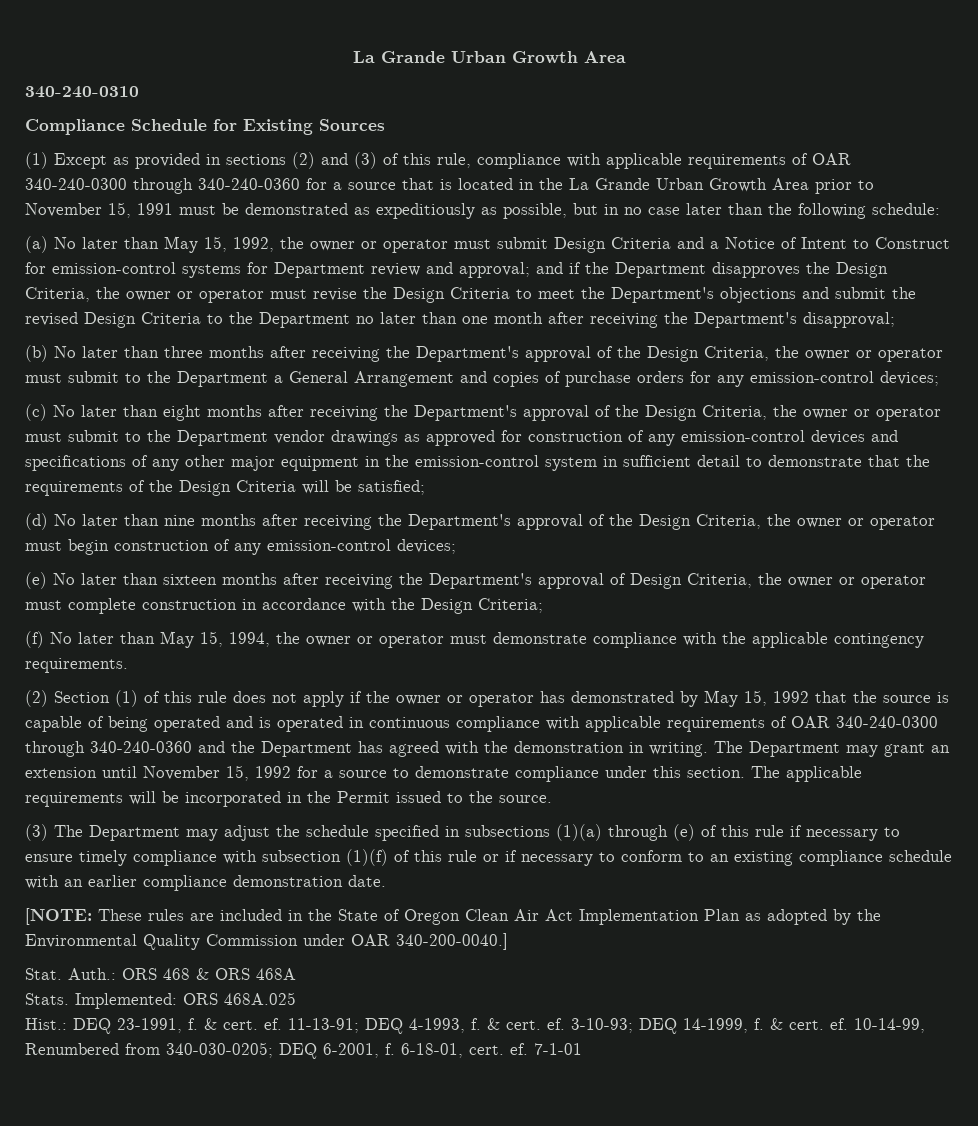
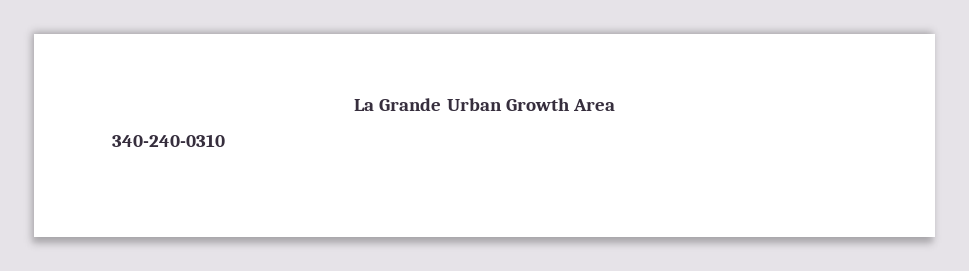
- Compliance Schedule for Existing Sources
- (1) Except as provided in sections (2) and (3) of this rule, compliance with applicable requirements of OAR 340-240-0300 through 340-240-0360 for a source that is located in the La Grande Urban Growth Area prior to November 15, 1991 must be demonstrated as expeditiously as possible, but in no case later than the following schedule:
- (a) No later than May 15, 1992, the owner or operator must submit Design Criteria and a Notice of Intent to Construct for emission-control systems for Department review and approval; and if the Department disapproves the Design Criteria, the owner or operator must revise the Design Criteria to meet the Department's objections and submit the revised Design Criteria to the Department no later than one month after receiving the Department's disapproval;
- (b) No later than three months after receiving the Department's approval of the Design Criteria, the owner or operator must submit to the Department a General Arrangement and copies of purchase orders for any emission-control devices;
- (c) No later than eight months after receiving the Department's approval of the Design Criteria, the owner or operator must submit to the Department vendor drawings as approved for construction of any emission-control devices and specifications of any other major equipment in the emission-control system in sufficient detail to demonstrate that the requirements of the Design Criteria will be satisfied;
- (d) No later than nine months after receiving the Department's approval of the Design Criteria, the owner or operator must begin construction of any emission-control devices;
- (e) No later than sixteen months after receiving the Department's approval of Design Criteria, the owner or operator must complete construction in accordance with the Design Criteria;
- (f) No later than May 15, 1994, the owner or operator must demonstrate compliance with the applicable contingency requirements.
- (2) Section (1) of this rule does not apply if the owner or operator has demonstrated by May 15, 1992 that the source is capable of being operated and is operated in continuous compliance with applicable requirements of OAR 340-240-0300 through 340-240-0360 and the Department has agreed with the demonstration in writing. The Department may grant an extension until November 15, 1992 for a source to demonstrate compliance under this section. The applicable requirements will be incorporated in the Permit issued to the source.
- (3) The Department may adjust the schedule specified in subsections (1)(a) through (e) of this rule if necessary to ensure timely compliance with subsection (1)(f) of this rule or if necessary to conform to an existing compliance schedule with an earlier compliance demonstration date.
- [NOTE: These rules are included in the State of Oregon Clean Air Act Implementation Plan as adopted by the Environmental Quality Commission under OAR 340-200-0040.]
- Stat. Auth.: ORS 468 & ORS 468A
- Stats. Implemented: ORS 468A.025
- Hist.: DEQ 23-1991, f. & cert. ef. 11-13-91; DEQ 4-1993, f. & cert. ef. 3-10-93; DEQ 14-1999, f. & cert. ef. 10-14-99, Renumbered from 340-030-0205; DEQ 6-2001, f. 6-18-01, cert. ef. 7-1-01

